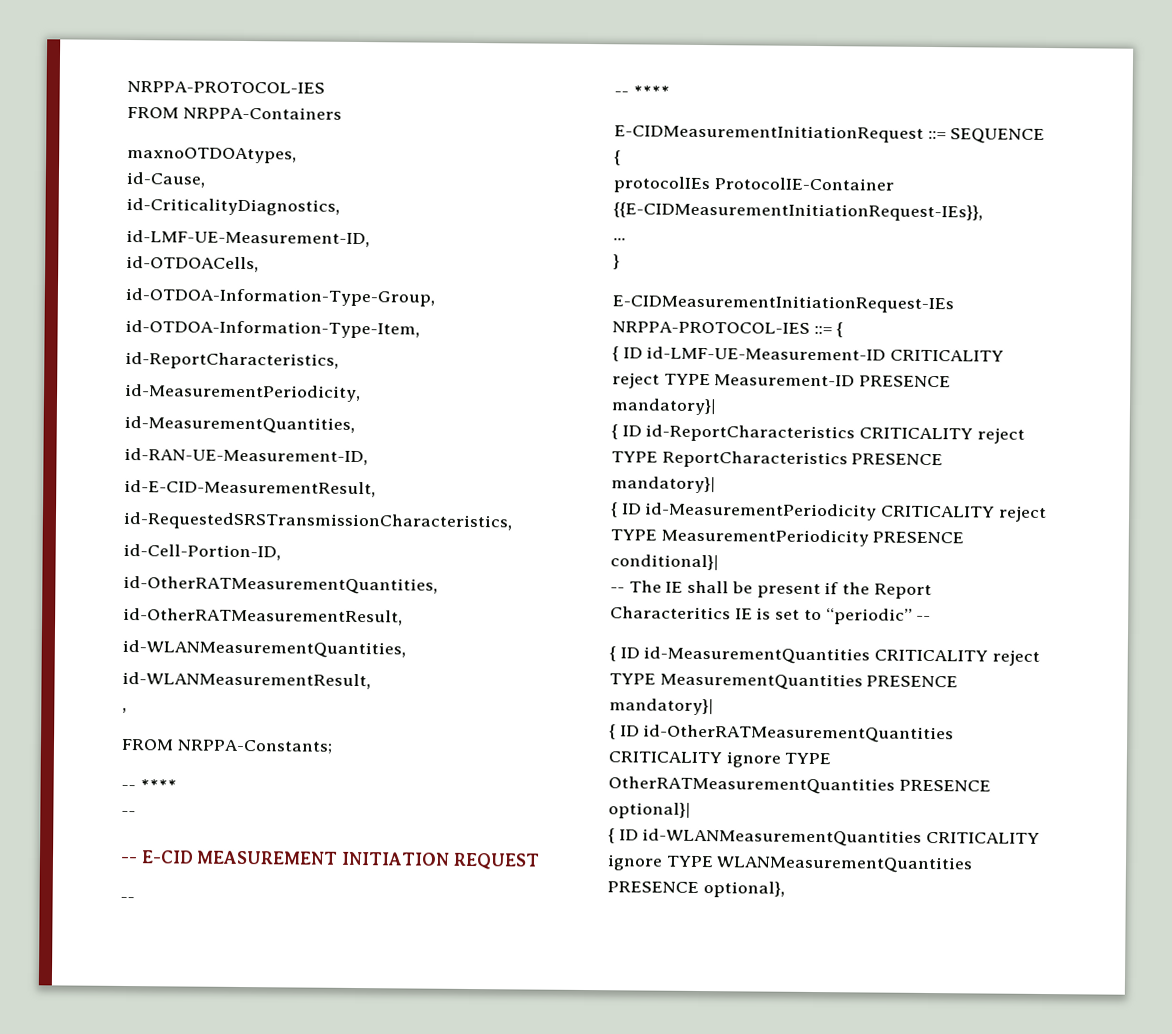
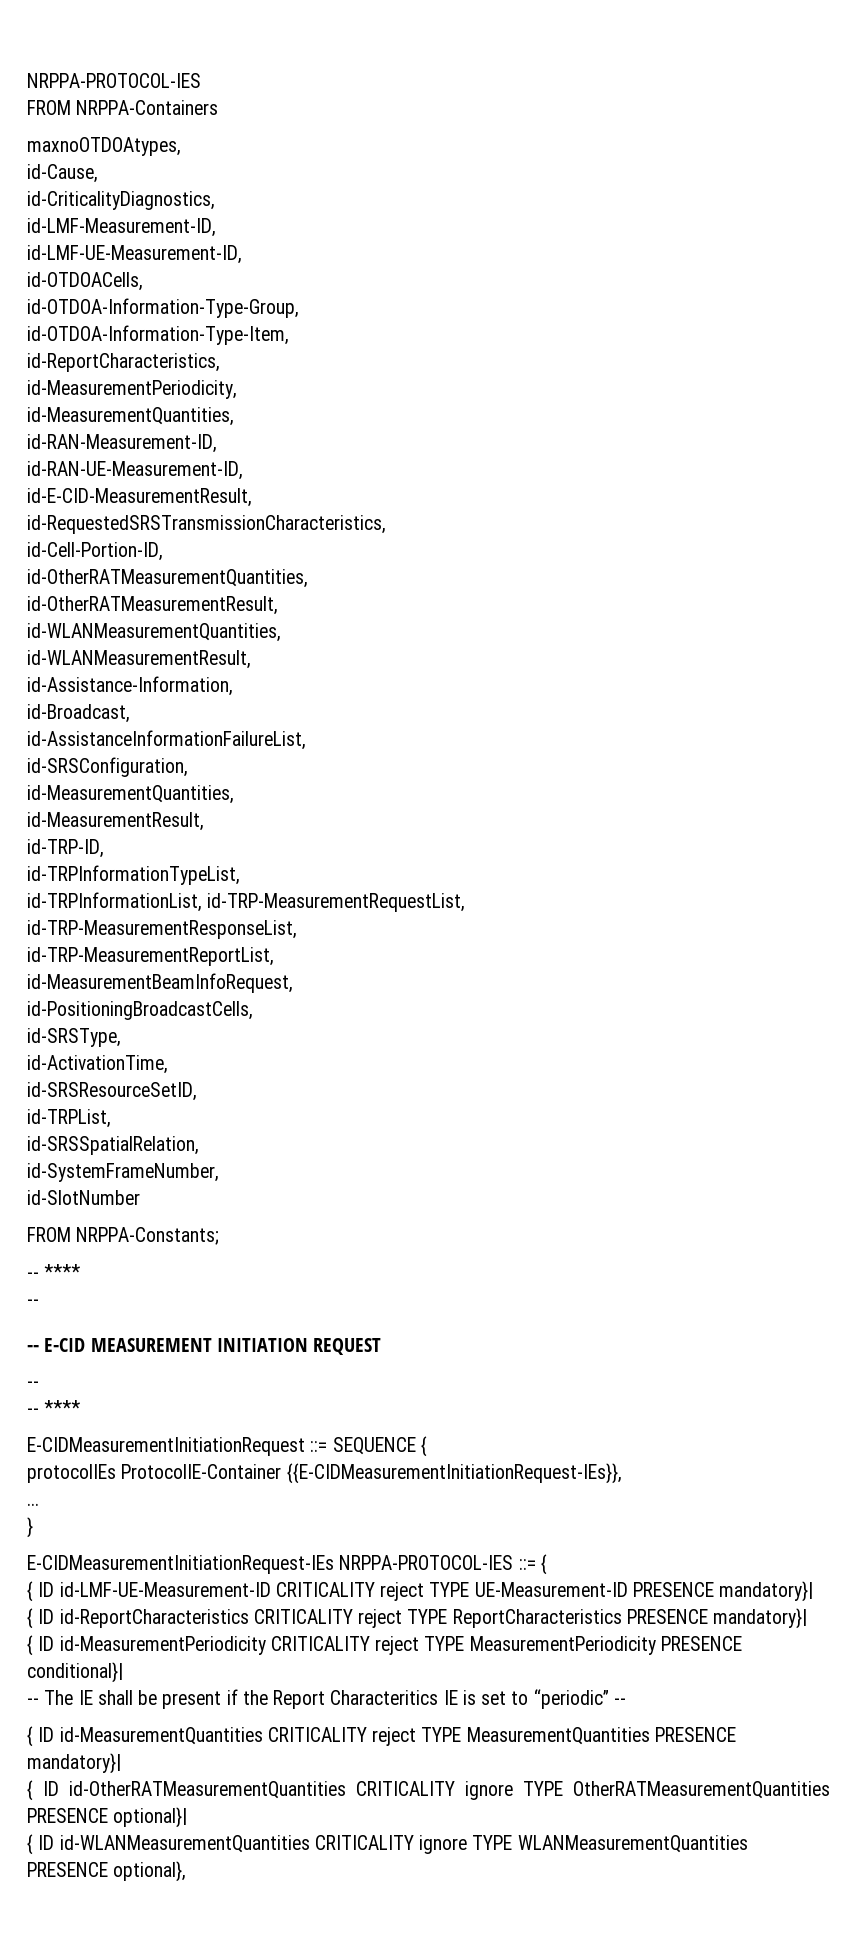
+ id-LMF-Measurement-ID,
+ id-RAN-Measurement-ID,
- ,
+ id-Assistance-Information,
+ id-Broadcast,
+ id-AssistanceInformationFailureList,
+ id-SRSConfiguration,
+ id-MeasurementQuantities,
+ id-MeasurementResult,
+ id-TRP-ID,
+ id-TRPInformationTypeList,
+ id-TRPInformationList, id-TRP-MeasurementRequestList,
+ id-TRP-MeasurementResponseList,
+ id-TRP-MeasurementReportList,
+ id-MeasurementBeamInfoRequest,
+ id-PositioningBroadcastCells,
+ id-SRSType,
+ id-ActivationTime,
+ id-SRSResourceSetID,
+ id-TRPList,
+ id-SRSSpatialRelation,
+ id-SystemFrameNumber,
+ id-SlotNumber
- { ID id-LMF-UE-Measurement-ID CRITICALITY reject TYPE Measurement-ID PRESENCE mandatory}|
+ { ID id-LMF-UE-Measurement-ID CRITICALITY reject TYPE UE-Measurement-ID PRESENCE mandatory}|

